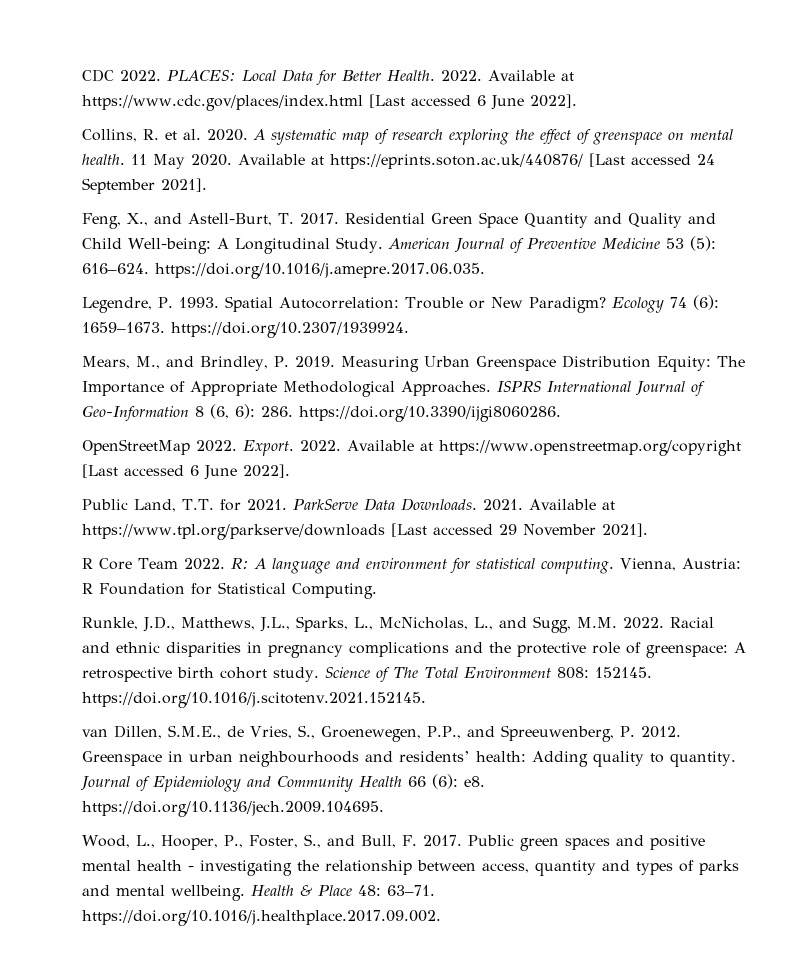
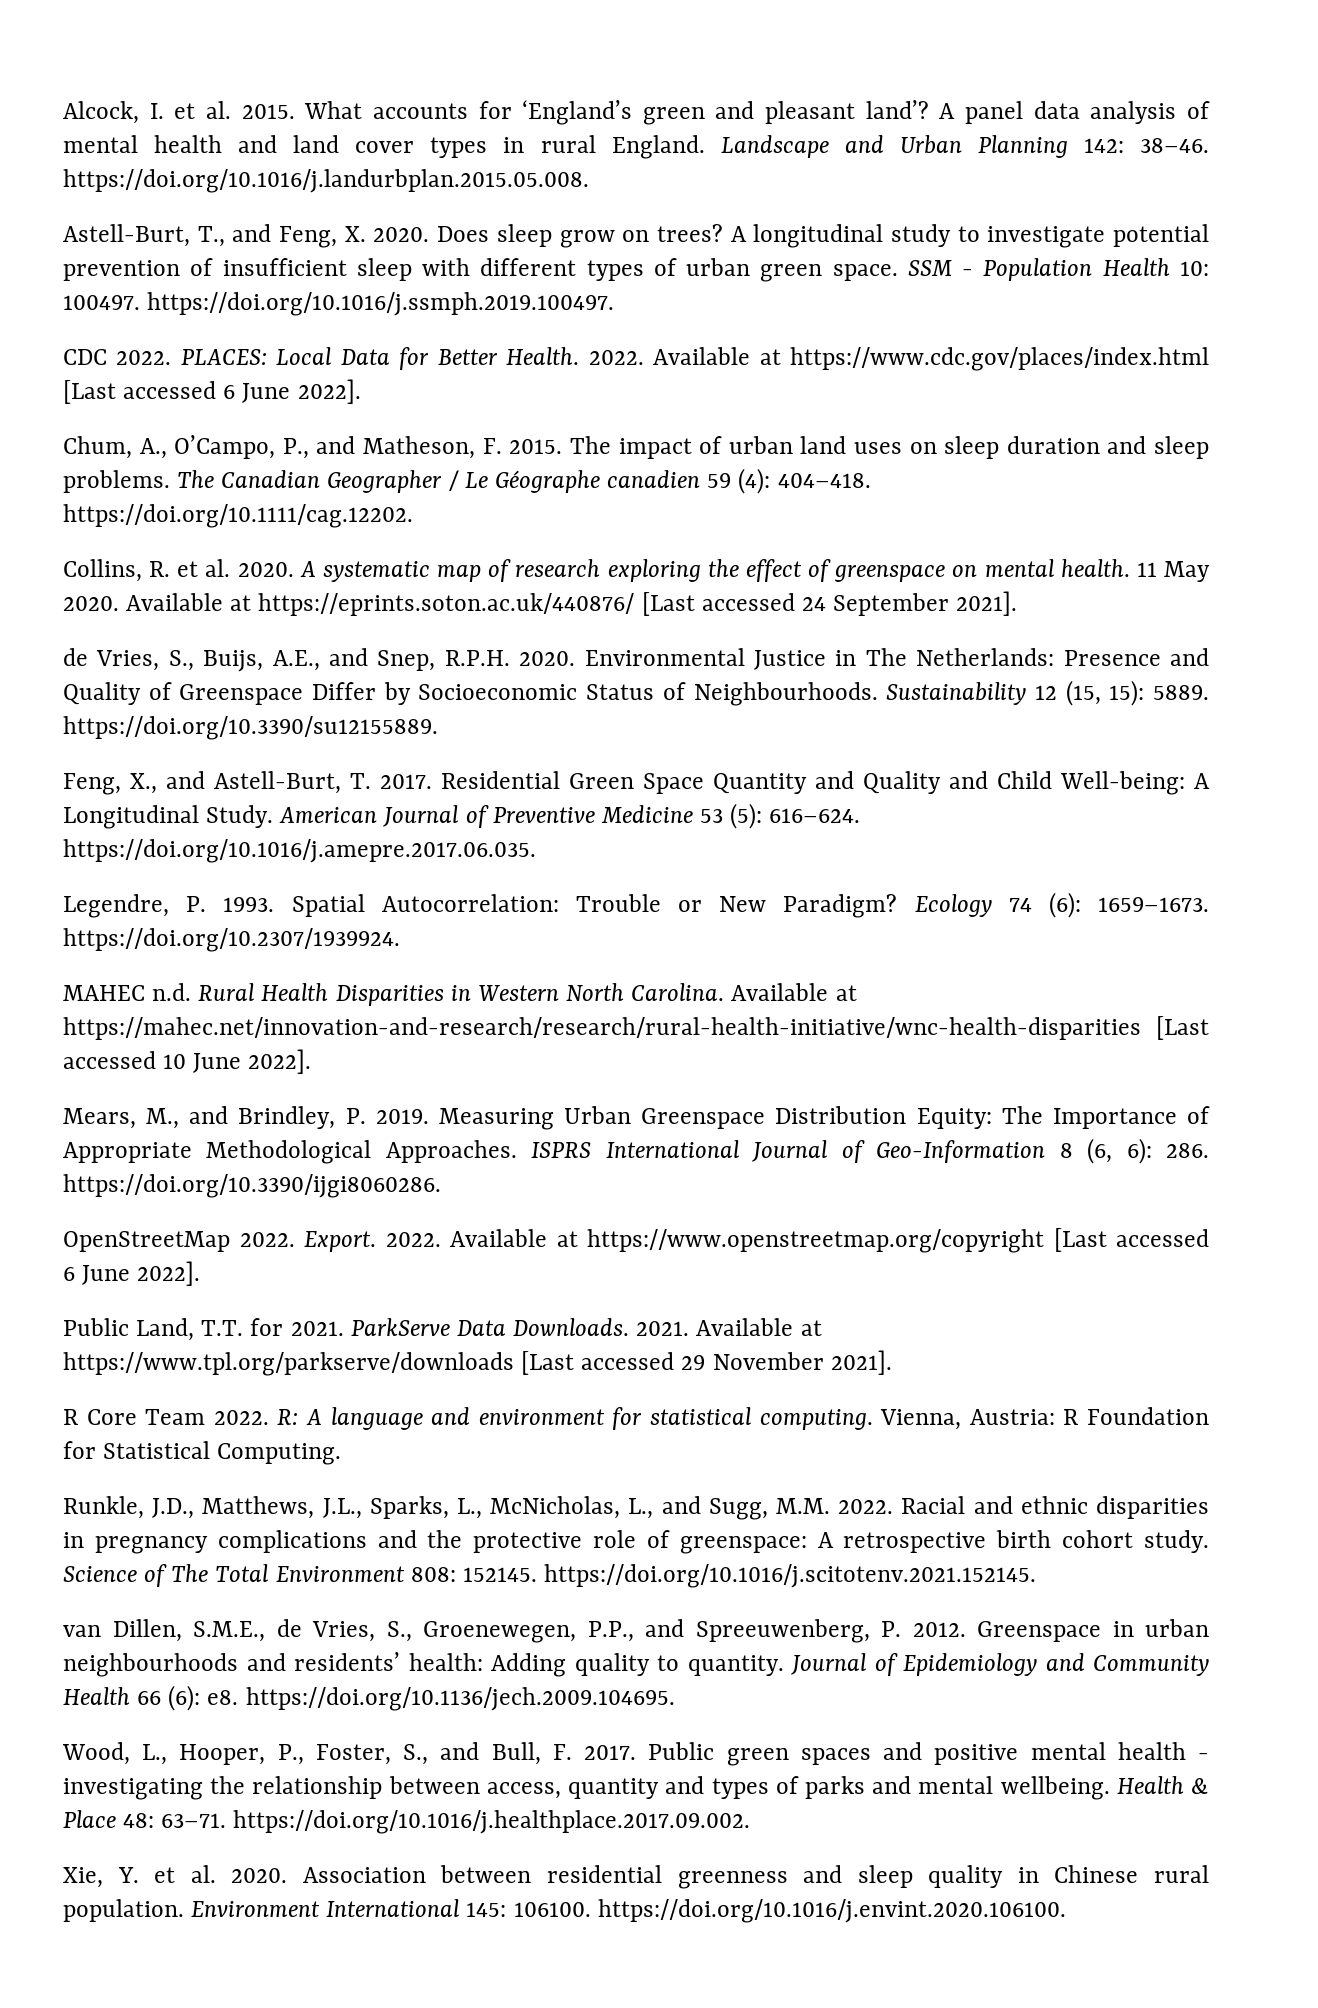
+ Alcock, I. et al. 2015. What accounts for ‘England’s green and pleasant land’? A panel data analysis of mental health and land cover types in rural England. Landscape and Urban Planning 142: 38–46. https://doi.org/10.1016/j.landurbplan.2015.05.008.
+ Astell-Burt, T., and Feng, X. 2020. Does sleep grow on trees? A longitudinal study to investigate potential prevention of insufficient sleep with different types of urban green space. SSM - Population Health 10: 100497. https://doi.org/10.1016/j.ssmph.2019.100497.
+ Chum, A., O’Campo, P., and Matheson, F. 2015. The impact of urban land uses on sleep duration and sleep problems. The Canadian Geographer / Le Géographe canadien 59 (4): 404–418. https://doi.org/10.1111/cag.12202.
+ de Vries, S., Buijs, A.E., and Snep, R.P.H. 2020. Environmental Justice in The Netherlands: Presence and Quality of Greenspace Differ by Socioeconomic Status of Neighbourhoods. Sustainability 12 (15, 15): 5889. https://doi.org/10.3390/su12155889.
+ MAHEC n.d. Rural Health Disparities in Western North Carolina. Available at https://mahec.net/innovation-and-research/research/rural-health-initiative/wnc-health-disparities [Last accessed 10 June 2022].
+ Xie, Y. et al. 2020. Association between residential greenness and sleep quality in Chinese rural population. Environment International 145: 106100. https://doi.org/10.1016/j.envint.2020.106100.

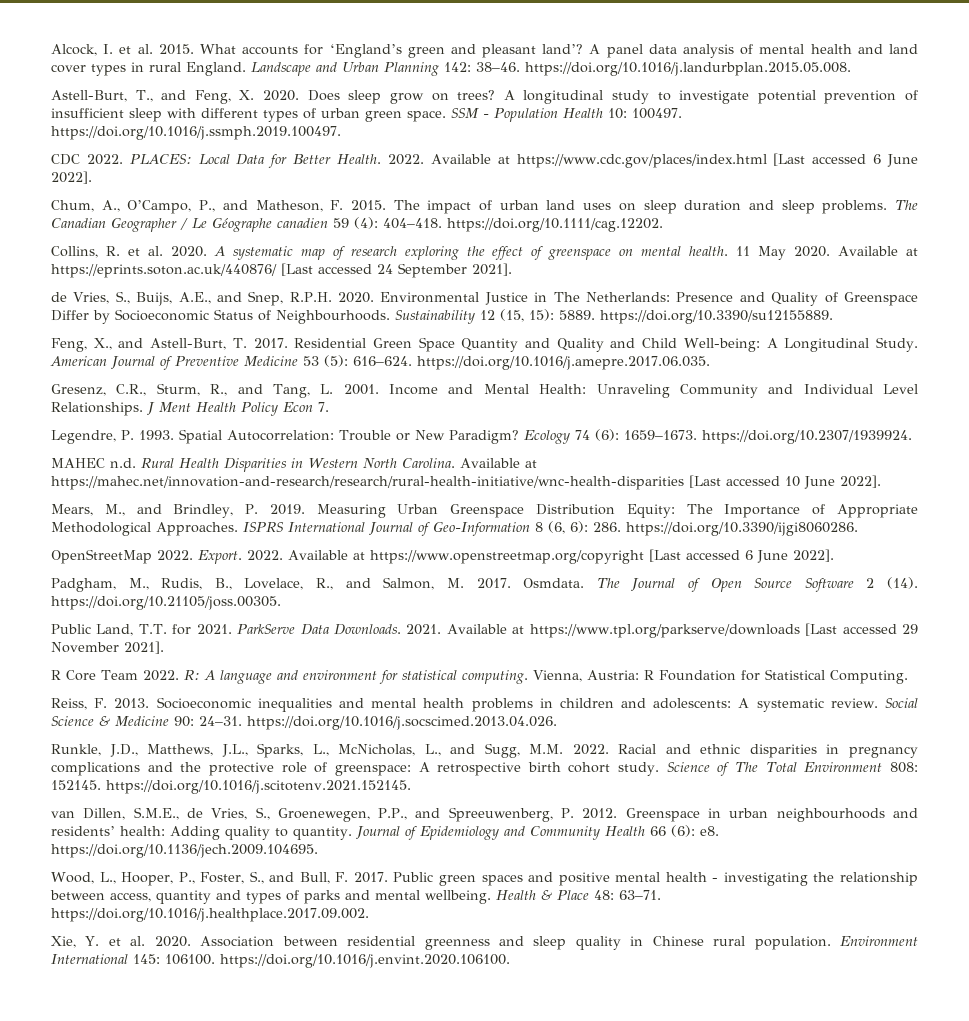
+ Gresenz, C.R., Sturm, R., and Tang, L. 2001. Income and Mental Health: Unraveling Community and Individual Level Relationships. J Ment Health Policy Econ 7.
+ Padgham, M., Rudis, B., Lovelace, R., and Salmon, M. 2017. Osmdata. The Journal of Open Source Software 2 (14). https://doi.org/10.21105/joss.00305.
+ Reiss, F. 2013. Socioeconomic inequalities and mental health problems in children and adolescents: A systematic review. Social Science & Medicine 90: 24–31. https://doi.org/10.1016/j.socscimed.2013.04.026.

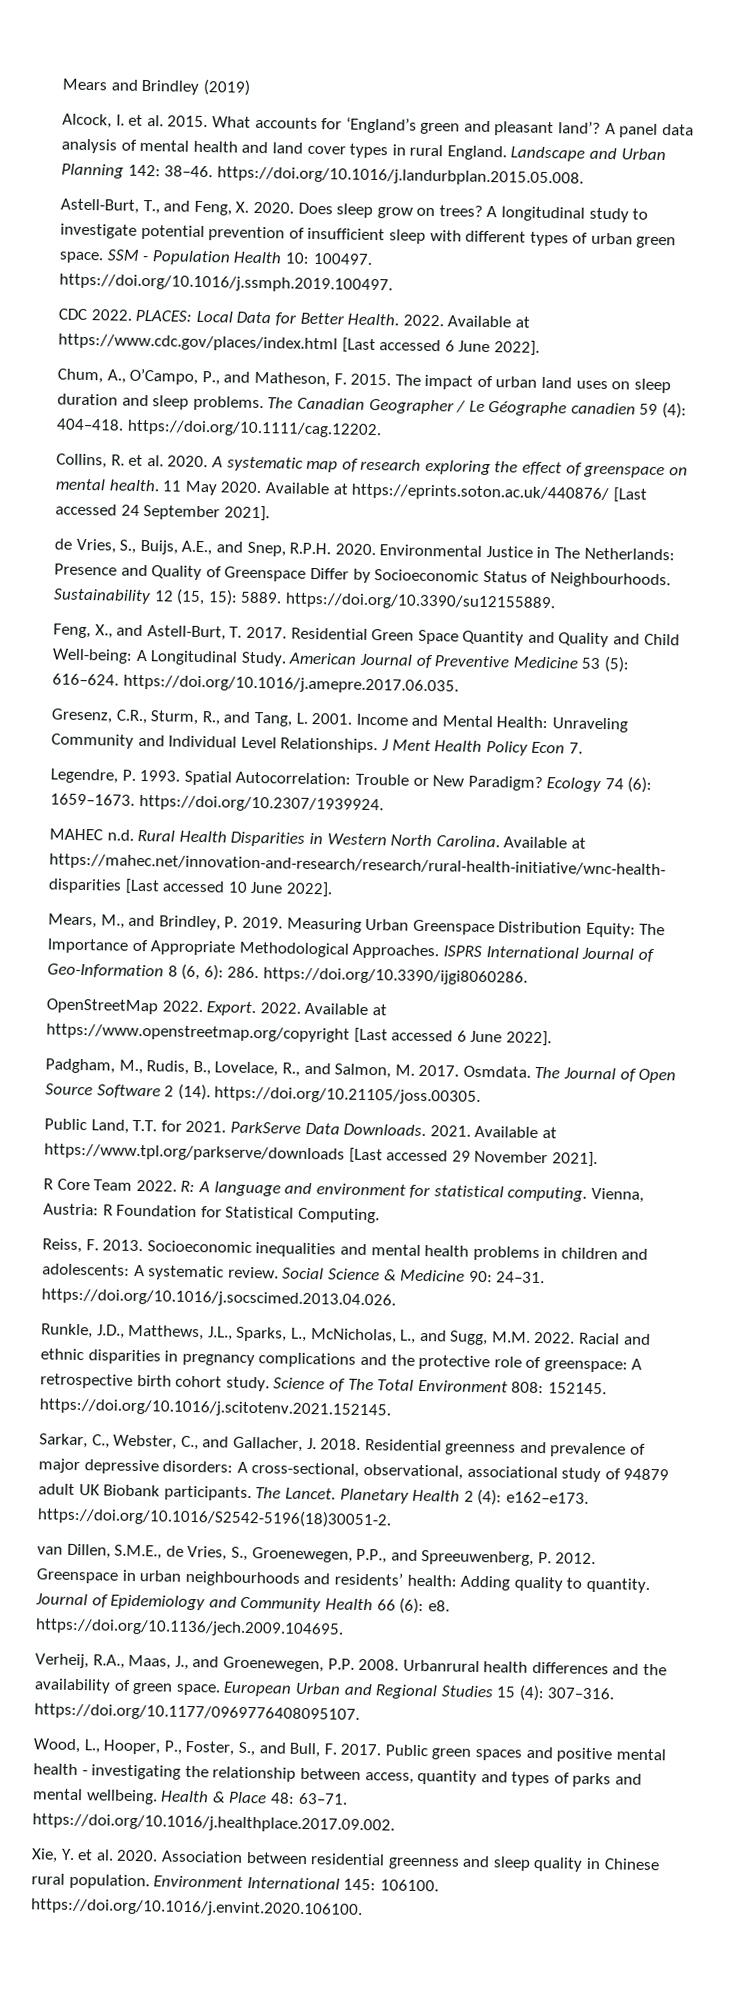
+ Mears and Brindley (2019)
+ Sarkar, C., Webster, C., and Gallacher, J. 2018. Residential greenness and prevalence of major depressive disorders: A cross-sectional, observational, associational study of 94879 adult UK Biobank participants. The Lancet. Planetary Health 2 (4): e162–e173. https://doi.org/10.1016/S2542-5196(18)30051-2.
+ Verheij, R.A., Maas, J., and Groenewegen, P.P. 2008. Urbanrural health differences and the availability of green space. European Urban and Regional Studies 15 (4): 307–316. https://doi.org/10.1177/0969776408095107.

